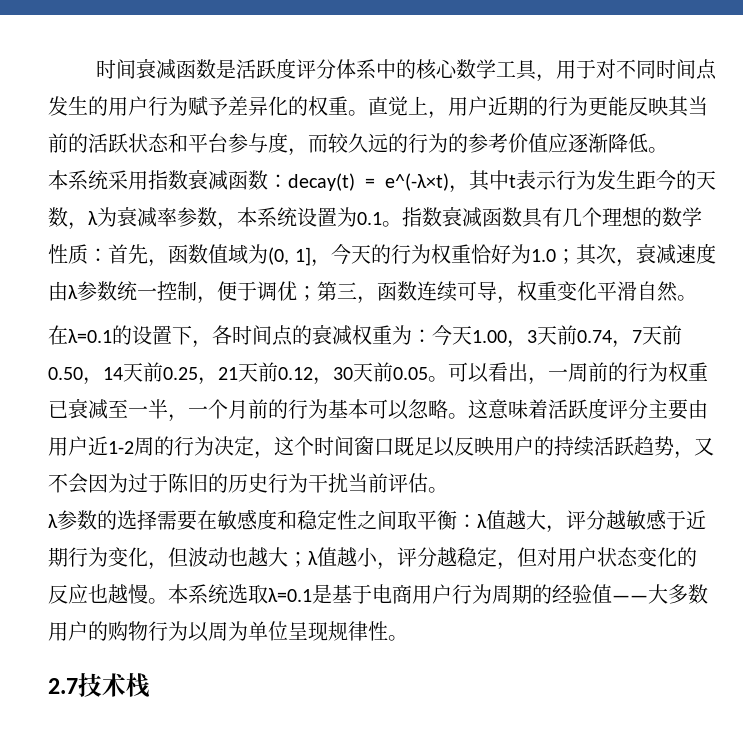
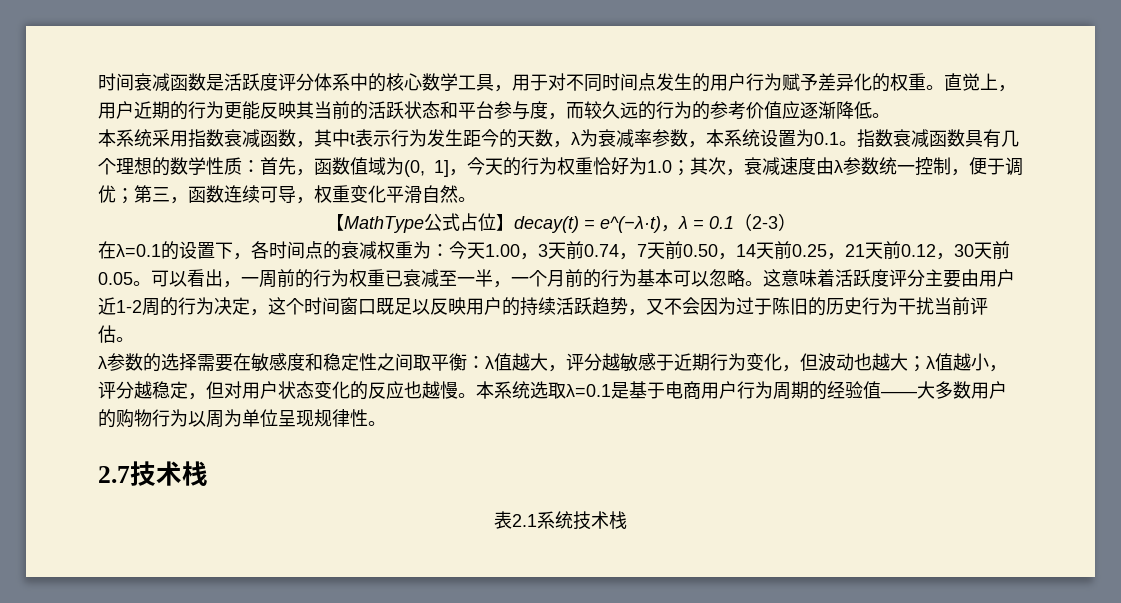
- 本系统采用指数衰减函数：decay(t) = e^(-λ×t)，其中t表示行为发生距今的天数，λ为衰减率参数，本系统设置为0.1。
+ 本系统采用指数衰减函数，其中t表示行为发生距今的天数，λ为衰减率参数，本系统设置为0.1。
+ 【MathType公式占位】decay(t) = e^(−λ·t)，λ = 0.1（2-3）
+ 表2.1系统技术栈

